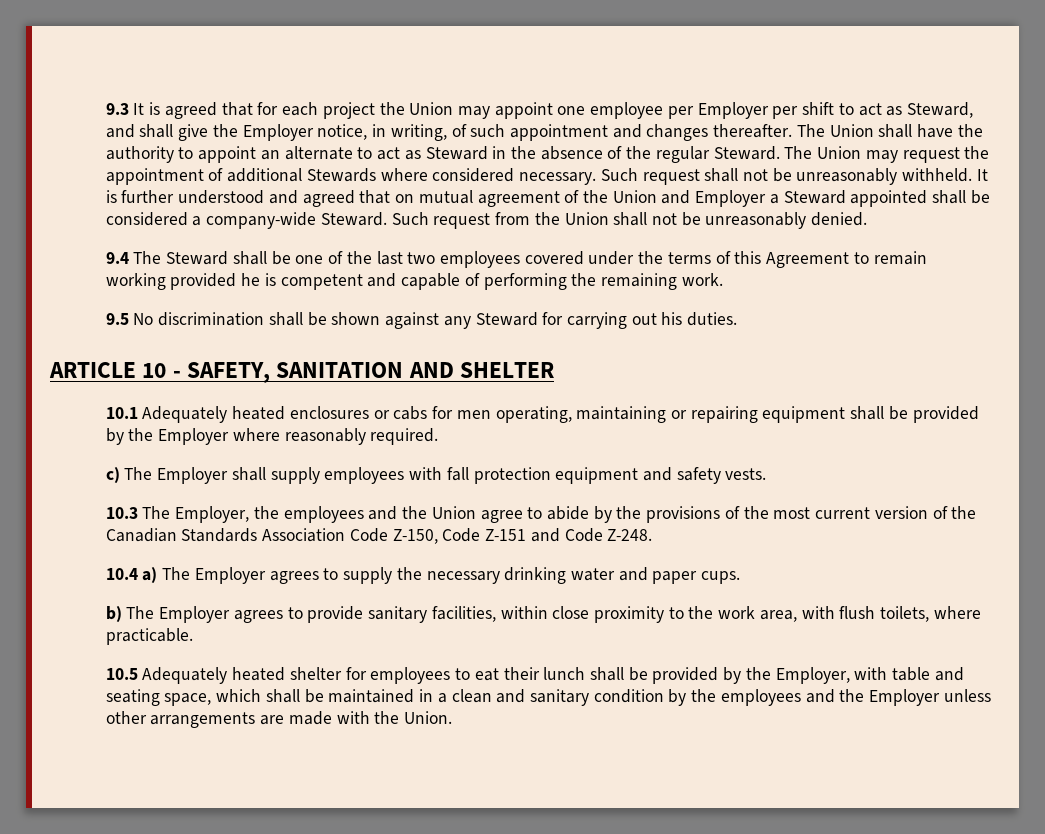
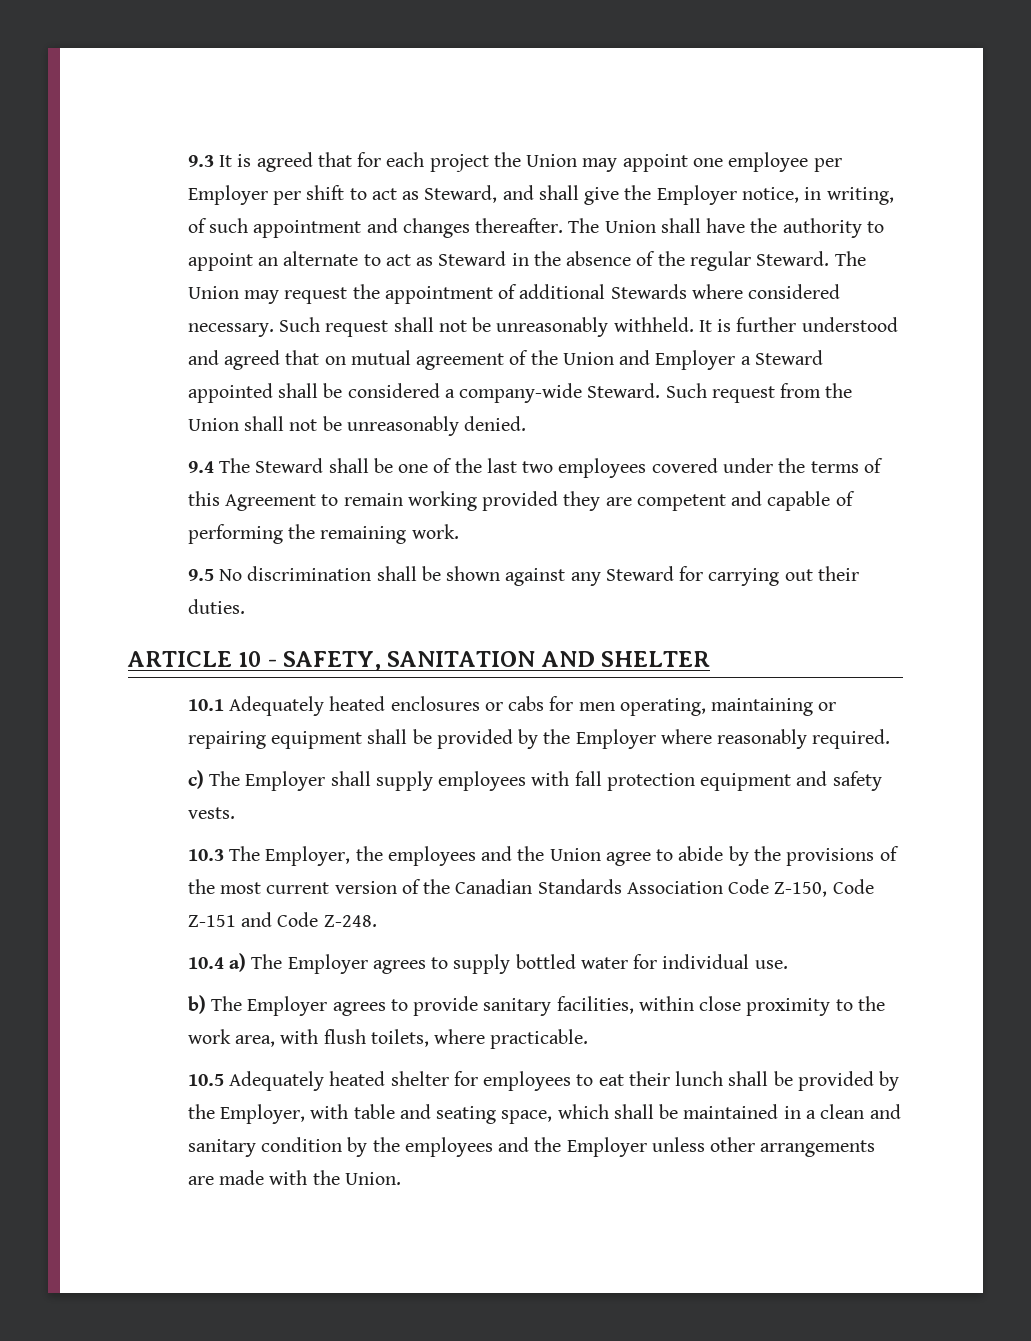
- 9.4 The Steward shall be one of the last two employees covered under the terms of this Agreement to remain working provided he is competent and capable of performing the remaining work.
+ 9.4 The Steward shall be one of the last two employees covered under the terms of this Agreement to remain working provided they are competent and capable of performing the remaining work.
- 9.5 No discrimination shall be shown against any Steward for carrying out his duties.
+ 9.5 No discrimination shall be shown against any Steward for carrying out their duties.
- 10.4 a) The Employer agrees to supply the necessary drinking water and paper cups.
+ 10.4 a) The Employer agrees to supply bottled water for individual use.

